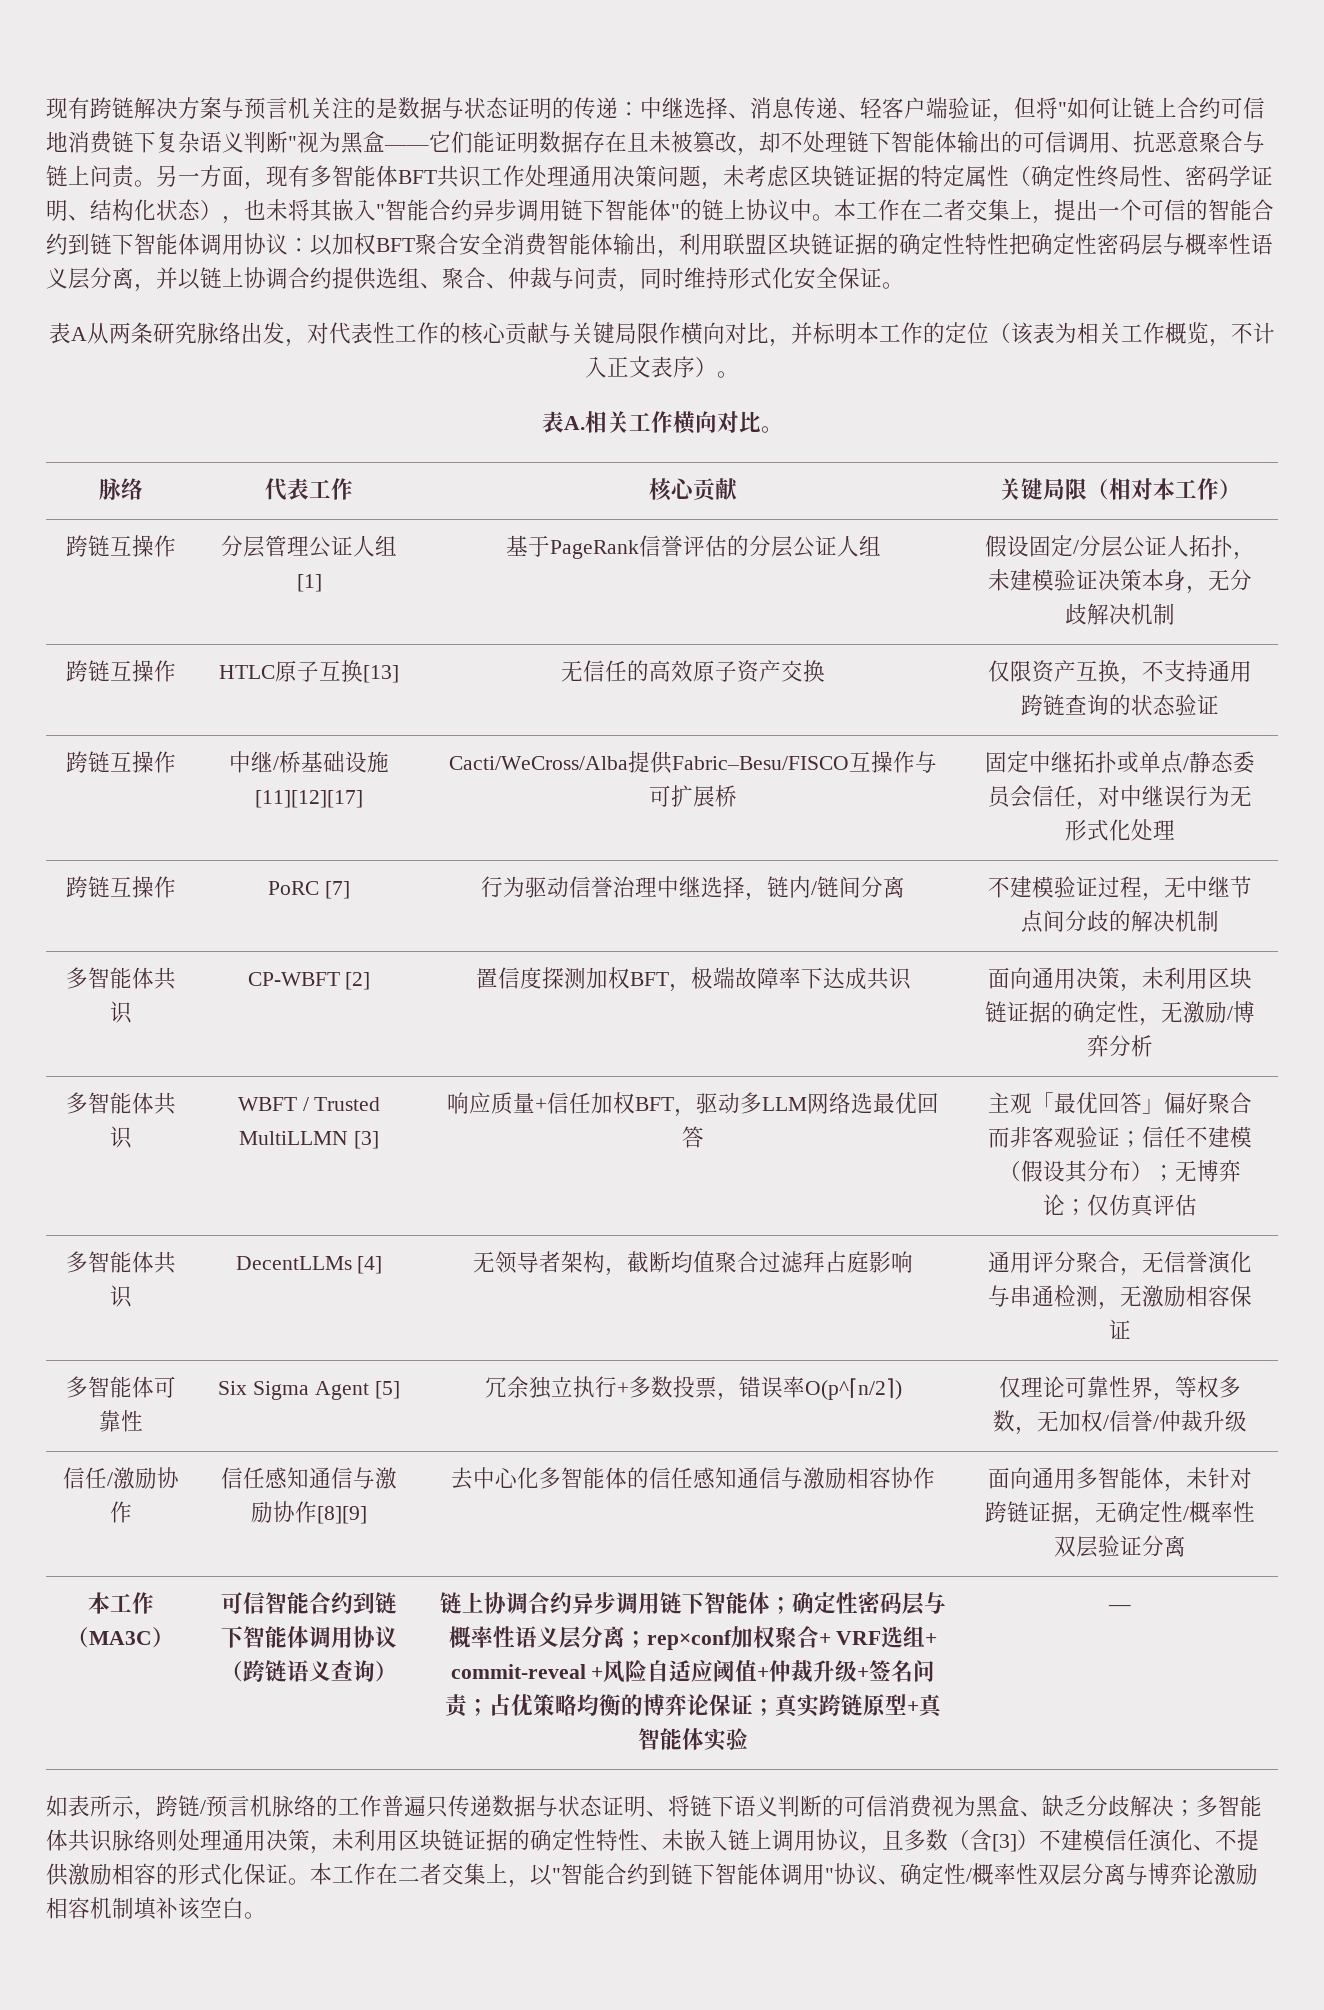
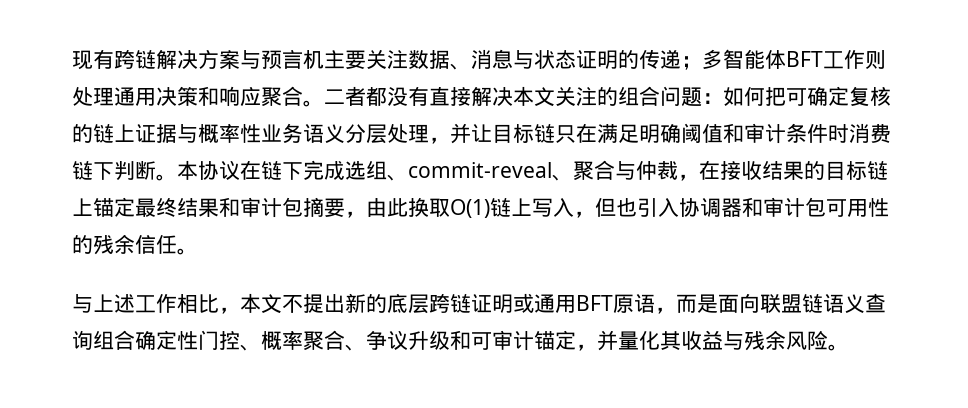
- 现有跨链解决方案与预言机关注的是数据与状态证明的传递：中继选择、消息传递、轻客户端验证，但将"如何让链上合约可信地消费链下复杂语义判断"视为黑盒——它们能证明数据存在且未被篡改，却不处理链下智能体输出的可信调用、抗恶意聚合与链上问责。另一方面，现有多智能体BFT共识工作处理通用决策问题，未考虑区块链证据的特定属性（确定性终局性、密码学证明、结构化状态），也未将其嵌入"智能合约异步调用链下智能体"的链上协议中。本工作在二者交集上，提出一个可信的智能合约到链下智能体调用协议：以加权BFT聚合安全消费智能体输出，利用联盟区块链证据的确定性特性把确定性密码层与概率性语义层分离，并以链上协调合约提供选组、聚合、仲裁与问责，同时维持形式化安全保证。
- 表A从两条研究脉络出发，对代表性工作的核心贡献与关键局限作横向对比，并标明本工作的定位（该表为相关工作概览，不计入正文表序）。
- 表A.相关工作横向对比。
- 脉络 | 代表工作 | 核心贡献 | 关键局限（相对本工作）
- 跨链互操作 | 分层管理公证人组[1] | 基于PageRank信誉评估的分层公证人组 | 假设固定/分层公证人拓扑，未建模验证决策本身，无分歧解决机制
- 跨链互操作 | HTLC原子互换[13] | 无信任的高效原子资产交换 | 仅限资产互换，不支持通用跨链查询的状态验证
- 跨链互操作 | 中继/桥基础设施[11][12][17] | Cacti/WeCross/Alba提供Fabric–Besu/FISCO互操作与可扩展桥 | 固定中继拓扑或单点/静态委员会信任，对中继误行为无形式化处理
- 跨链互操作 | PoRC [7] | 行为驱动信誉治理中继选择，链内/链间分离 | 不建模验证过程，无中继节点间分歧的解决机制
- 多智能体共识 | CP-WBFT [2] | 置信度探测加权BFT，极端故障率下达成共识 | 面向通用决策，未利用区块链证据的确定性，无激励/博弈分析
- 多智能体共识 | WBFT / Trusted MultiLLMN [3] | 响应质量+信任加权BFT，驱动多LLM网络选最优回答 | 主观「最优回答」偏好聚合而非客观验证；信任不建模（假设其分布）；无博弈论；仅仿真评估
- 多智能体共识 | DecentLLMs [4] | 无领导者架构，截断均值聚合过滤拜占庭影响 | 通用评分聚合，无信誉演化与串通检测，无激励相容保证
- 多智能体可靠性 | Six Sigma Agent [5] | 冗余独立执行+多数投票，错误率O(p^⌈n/2⌉) | 仅理论可靠性界，等权多数，无加权/信誉/仲裁升级
- 信任/激励协作 | 信任感知通信与激励协作[8][9] | 去中心化多智能体的信任感知通信与激励相容协作 | 面向通用多智能体，未针对跨链证据，无确定性/概率性双层验证分离
- 本工作（MA3C） | 可信智能合约到链下智能体调用协议（跨链语义查询） | 链上协调合约异步调用链下智能体；确定性密码层与概率性语义层分离；rep×conf加权聚合+ VRF选组+ commit-reveal +风险自适应阈值+仲裁升级+签名问责；占优策略均衡的博弈论保证；真实跨链原型+真智能体实验 | —
- 如表所示，跨链/预言机脉络的工作普遍只传递数据与状态证明、将链下语义判断的可信消费视为黑盒、缺乏分歧解决；多智能体共识脉络则处理通用决策，未利用区块链证据的确定性特性、未嵌入链上调用协议，且多数（含[3]）不建模信任演化、不提供激励相容的形式化保证。本工作在二者交集上，以"智能合约到链下智能体调用"协议、确定性/概率性双层分离与博弈论激励相容机制填补该空白。
+ 现有跨链解决方案与预言机主要关注数据、消息与状态证明的传递；多智能体BFT工作则处理通用决策和响应聚合。二者都没有直接解决本文关注的组合问题：如何把可确定复核的链上证据与概率性业务语义分层处理，并让目标链只在满足明确阈值和审计条件时消费链下判断。本协议在链下完成选组、commit-reveal、聚合与仲裁，在接收结果的目标链上锚定最终结果和审计包摘要，由此换取O(1)链上写入，但也引入协调器和审计包可用性的残余信任。
+ 与上述工作相比，本文不提出新的底层跨链证明或通用BFT原语，而是面向联盟链语义查询组合确定性门控、概率聚合、争议升级和可审计锚定，并量化其收益与残余风险。

